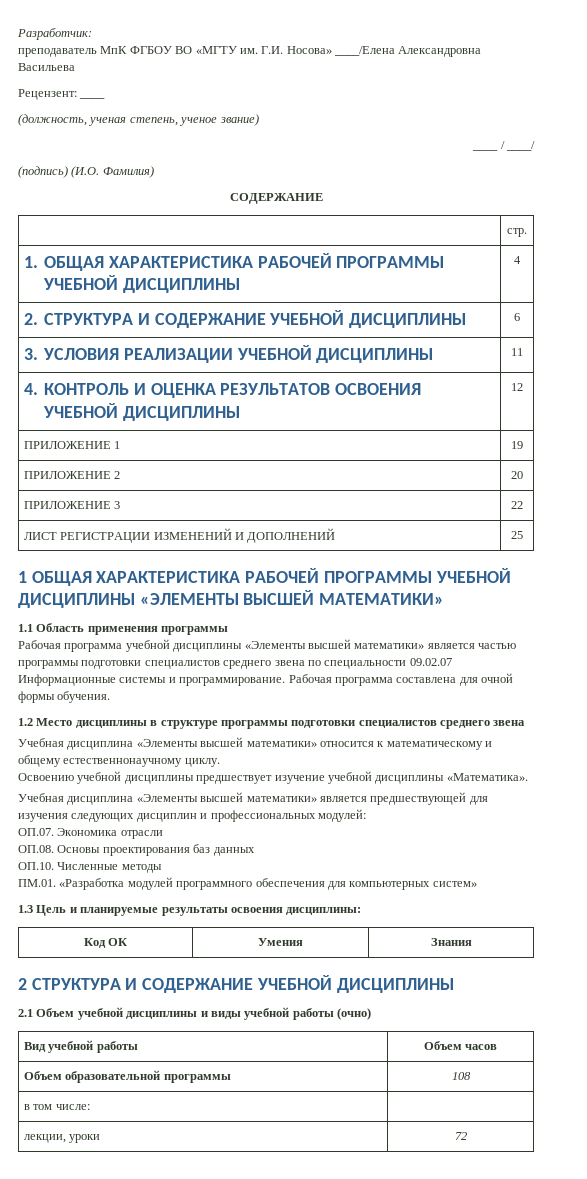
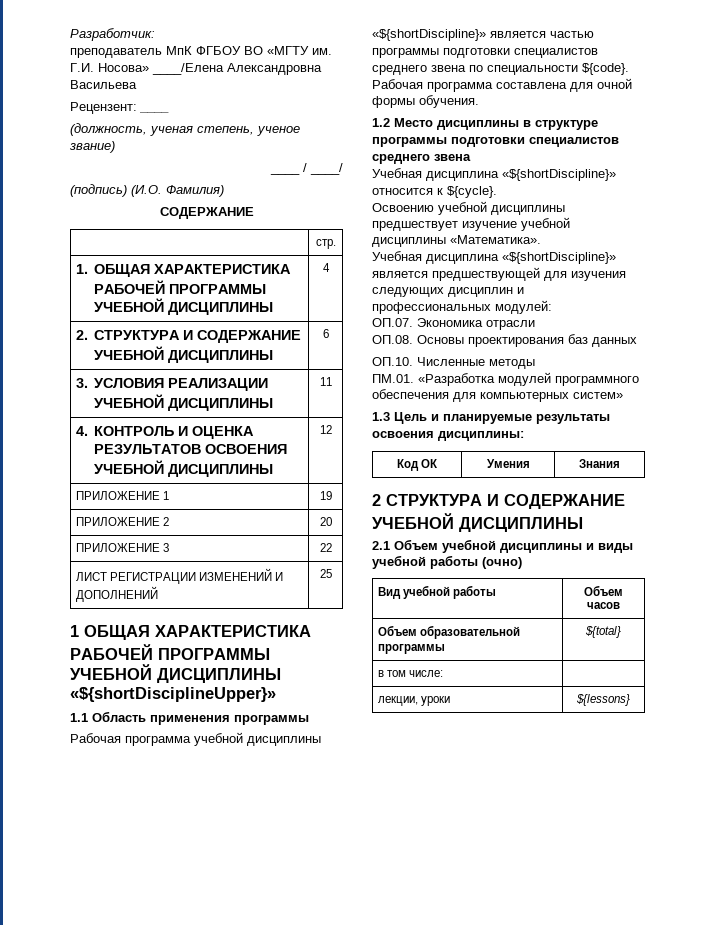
- 1 ОБЩАЯ ХАРАКТЕРИСТИКА РАБОЧЕЙ ПРОГРАММЫ УЧЕБНОЙ ДИСЦИПЛИНЫ «ЭЛЕМЕНТЫ ВЫСШЕЙ МАТЕМАТИКИ»
+ 1 ОБЩАЯ ХАРАКТЕРИСТИКА РАБОЧЕЙ ПРОГРАММЫ УЧЕБНОЙ ДИСЦИПЛИНЫ «${shortDisciplineUpper}»
- Рабочая программа учебной дисциплины «Элементы высшей математики» является частью программы подготовки специалистов среднего звена по специальности 09.02.07 Информационные системы и программирование.
+ Рабочая программа учебной дисциплины «${shortDiscipline}» является частью программы подготовки специалистов среднего звена по специальности ${code}.
- Учебная дисциплина «Элементы высшей математики» относится к математическому и общему естественнонаучному циклу.
+ Учебная дисциплина «${shortDiscipline}» относится к ${cycle}.
- Учебная дисциплина «Элементы высшей математики» является предшествующей для изучения следующих дисциплин и профессиональных модулей:
+ Учебная дисциплина «${shortDiscipline}» является предшествующей для изучения следующих дисциплин и профессиональных модулей:
- Объем образовательной программы | 108
+ Объем образовательной программы | ${total}
- лекции, уроки | 72
+ лекции, уроки | ${lessons}

